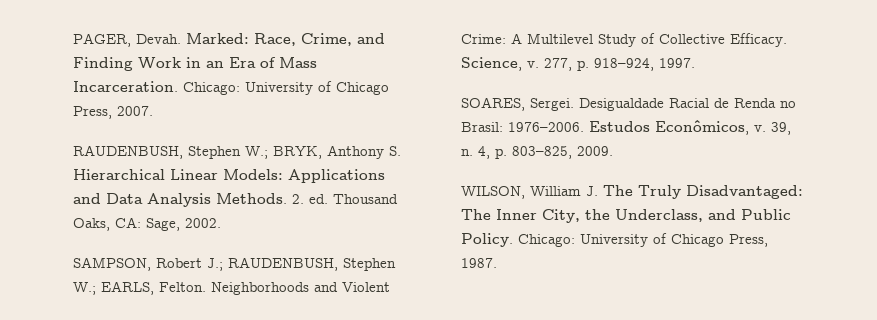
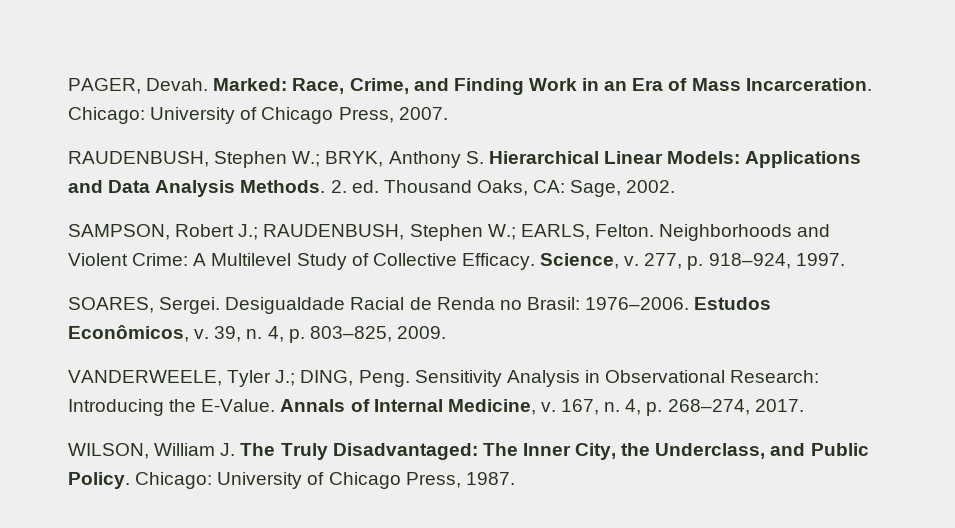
+ VANDERWEELE, Tyler J.; DING, Peng. Sensitivity Analysis in Observational Research: Introducing the E-Value. Annals of Internal Medicine, v. 167, n. 4, p. 268–274, 2017.

